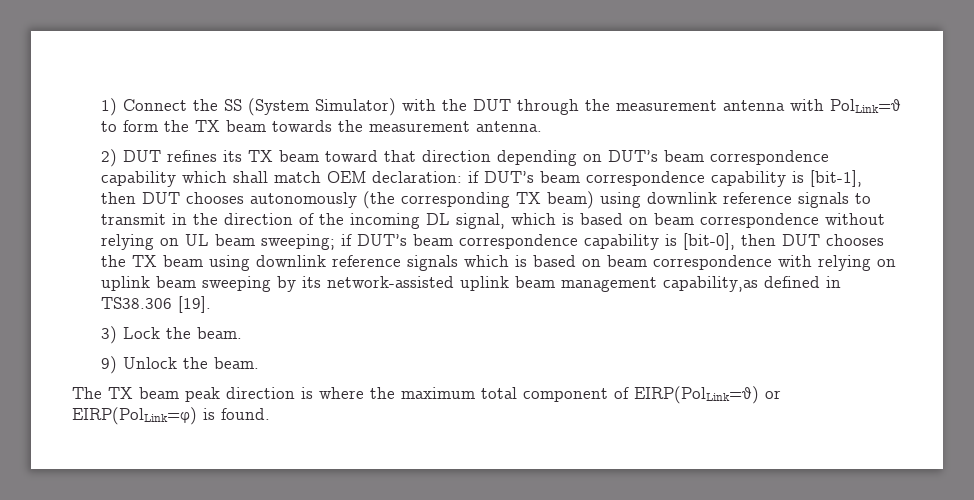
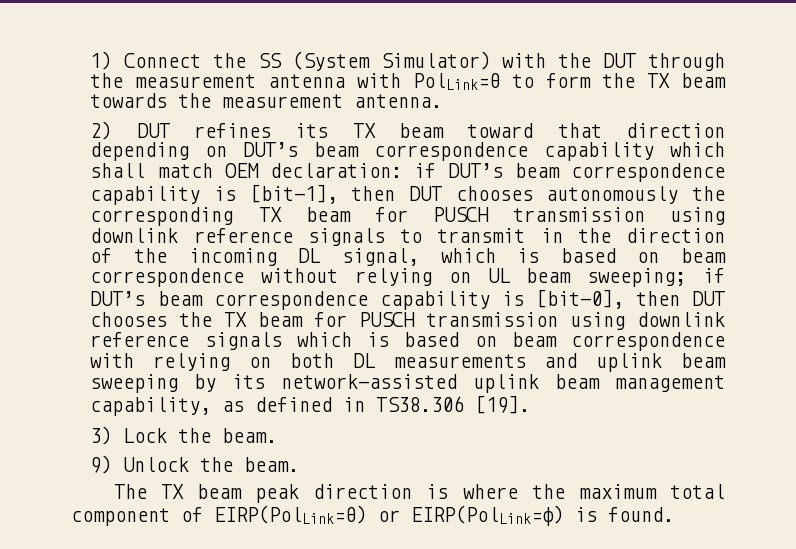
- if DUT’s beam correspondence capability is [bit-1], then DUT chooses autonomously (the corresponding TX beam) using downlink reference signals to transmit in the direction of the incoming DL signal, which is based on beam correspondence without relying on UL beam sweeping;
+ if DUT’s beam correspondence capability is [bit-1], then DUT chooses autonomously the corresponding TX beam for PUSCH transmission using downlink reference signals to transmit in the direction of the incoming DL signal, which is based on beam correspondence without relying on UL beam sweeping;
- if DUT’s beam correspondence capability is [bit-0], then DUT chooses the TX beam using downlink reference signals which is based on beam correspondence with relying on uplink beam sweeping by its network-assisted uplink beam management capability,as defined in TS38.306 [19].
+ if DUT’s beam correspondence capability is [bit-0], then DUT chooses the TX beam for PUSCH transmission using downlink reference signals which is based on beam correspondence with relying on both DL measurements and uplink beam sweeping by its network-assisted uplink beam management capability, as defined in TS38.306 [19].

